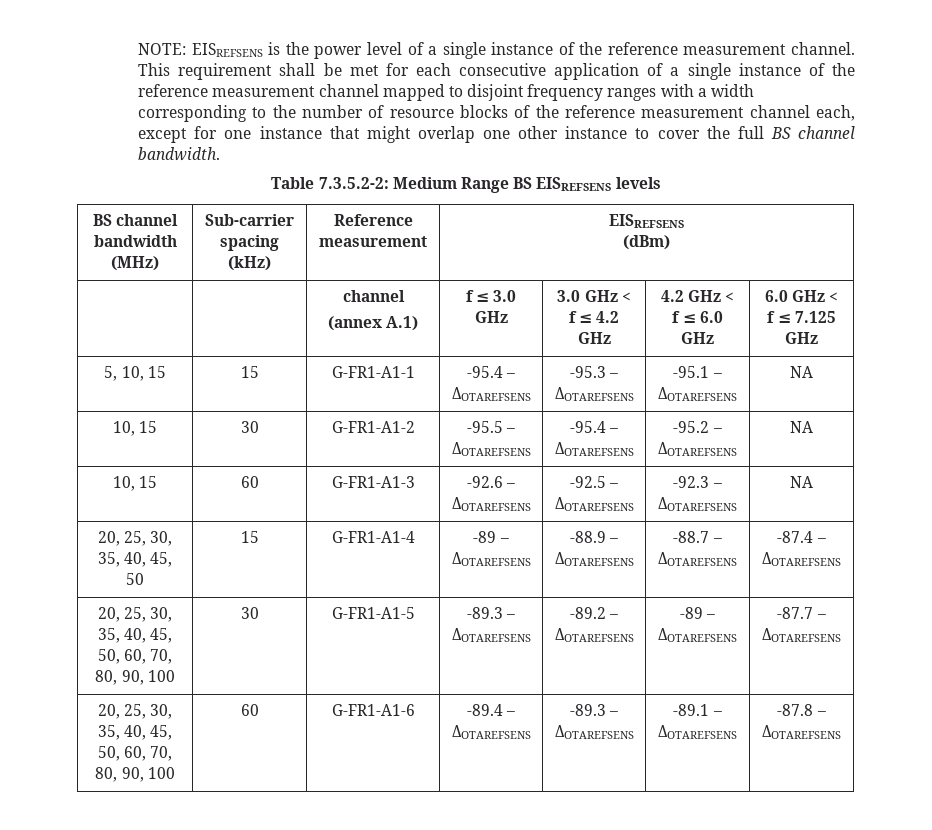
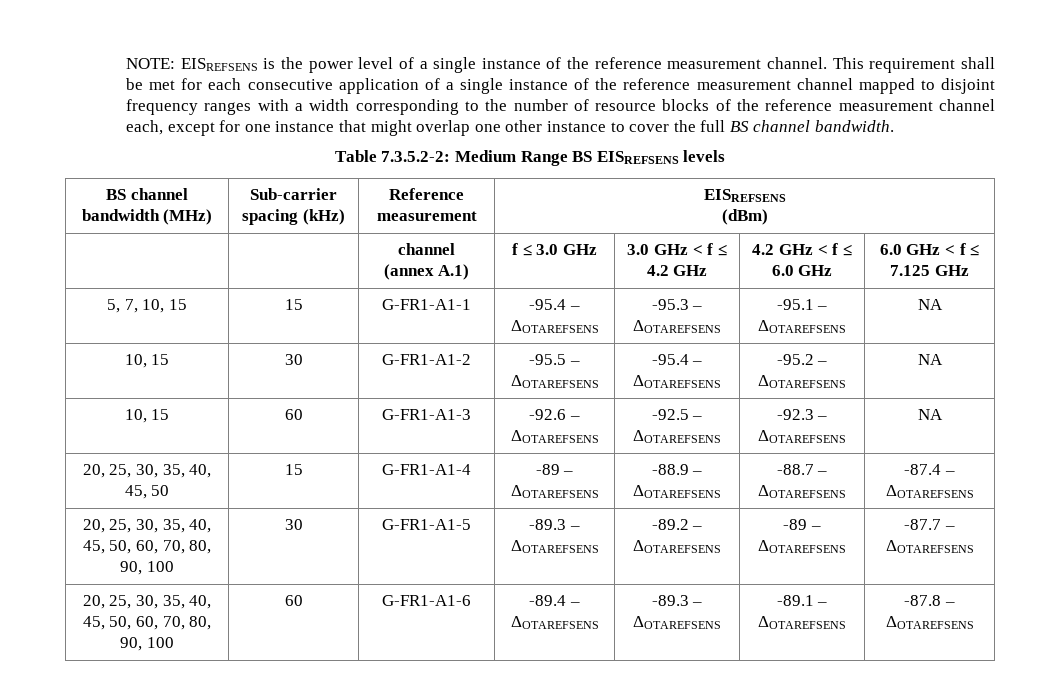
- 5, 10, 15 | 15 | G-FR1-A1-1 | -95.4 – ΔOTAREFSENS | -95.3 – ΔOTAREFSENS | -95.1 – ΔOTAREFSENS | NA
+ 5, 7, 10, 15 | 15 | G-FR1-A1-1 | -95.4 – ΔOTAREFSENS | -95.3 – ΔOTAREFSENS | -95.1 – ΔOTAREFSENS | NA

